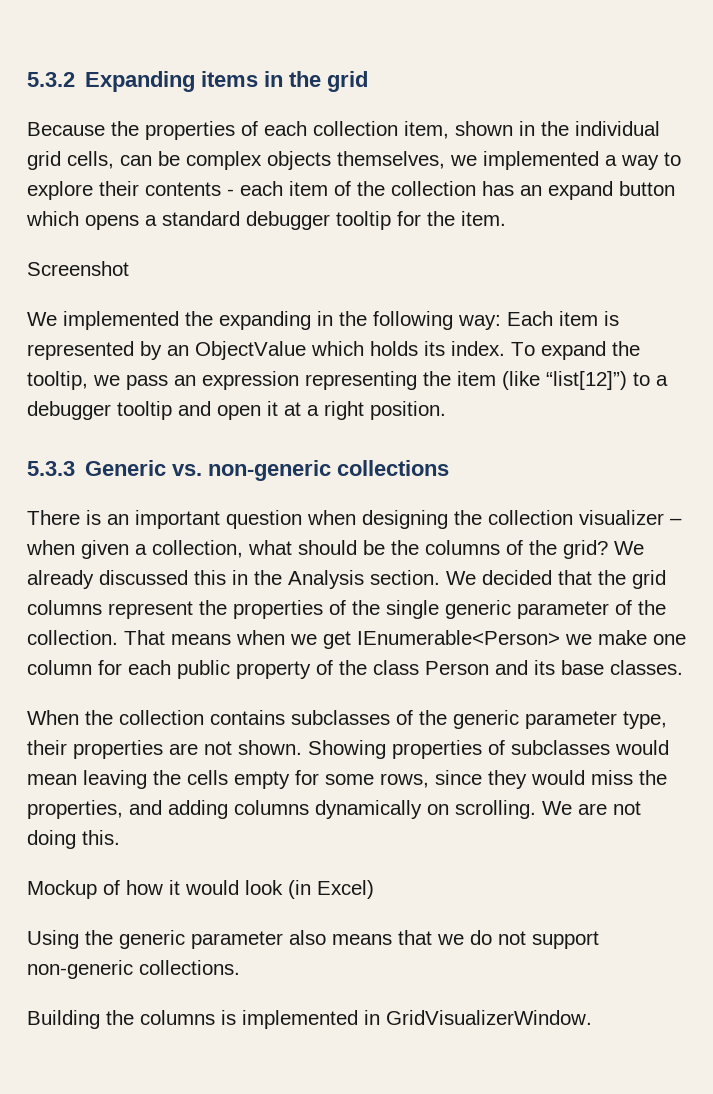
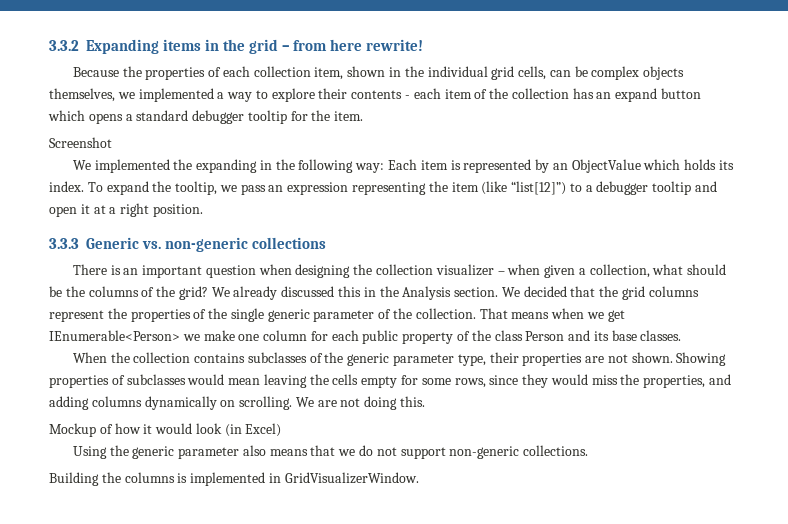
- 5.3.2 Expanding items in the grid
+ 3.3.2 Expanding items in the grid – from here rewrite!
- 5.3.3 Generic vs. non-generic collections
+ 3.3.3 Generic vs. non-generic collections

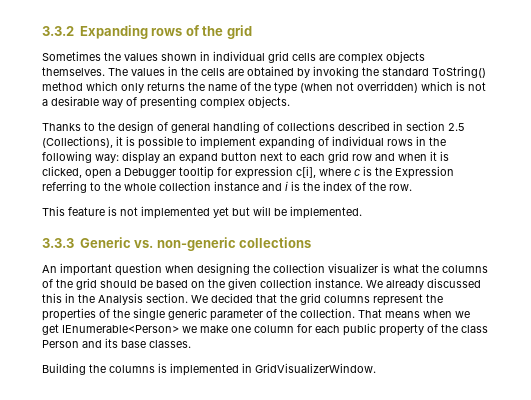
- 3.3.2 Expanding items in the grid – from here rewrite!
- Because the properties of each collection item, shown in the individual grid cells, can be complex objects themselves, we implemented a way to explore their contents - each item of the collection has an expand button which opens a standard debugger tooltip for the item.
- Screenshot
- We implemented the expanding in the following way: Each item is represented by an ObjectValue which holds its index. To expand the tooltip, we pass an expression representing the item (like “list[12]”) to a debugger tooltip and open it at a right position.
+ 3.3.2 Expanding rows of the grid
+ Sometimes the values shown in individual grid cells are complex objects themselves. The values in the cells are obtained by invoking the standard ToString() method which only returns the name of the type (when not overridden) which is not a desirable way of presenting complex objects.
+ Thanks to the design of general handling of collections described in section 2.5 (Collections), it is possible to implement expanding of individual rows in the following way: display an expand button next to each grid row and when it is clicked, open a Debugger tooltip for expression c[i], where c is the Expression referring to the whole collection instance and i is the index of the row.
+ This feature is not implemented yet but will be implemented.
- There is an important question when designing the collection visualizer – when given a collection, what should be the columns of the grid?
+ An important question when designing the collection visualizer is what the columns of the grid should be based on the given collection instance.
- When the collection contains subclasses of the generic parameter type, their properties are not shown. Showing properties of subclasses would mean leaving the cells empty for some rows, since they would miss the properties, and adding columns dynamically on scrolling. We are not doing this.
- Mockup of how it would look (in Excel)
- Using the generic parameter also means that we do not support non-generic collections.

